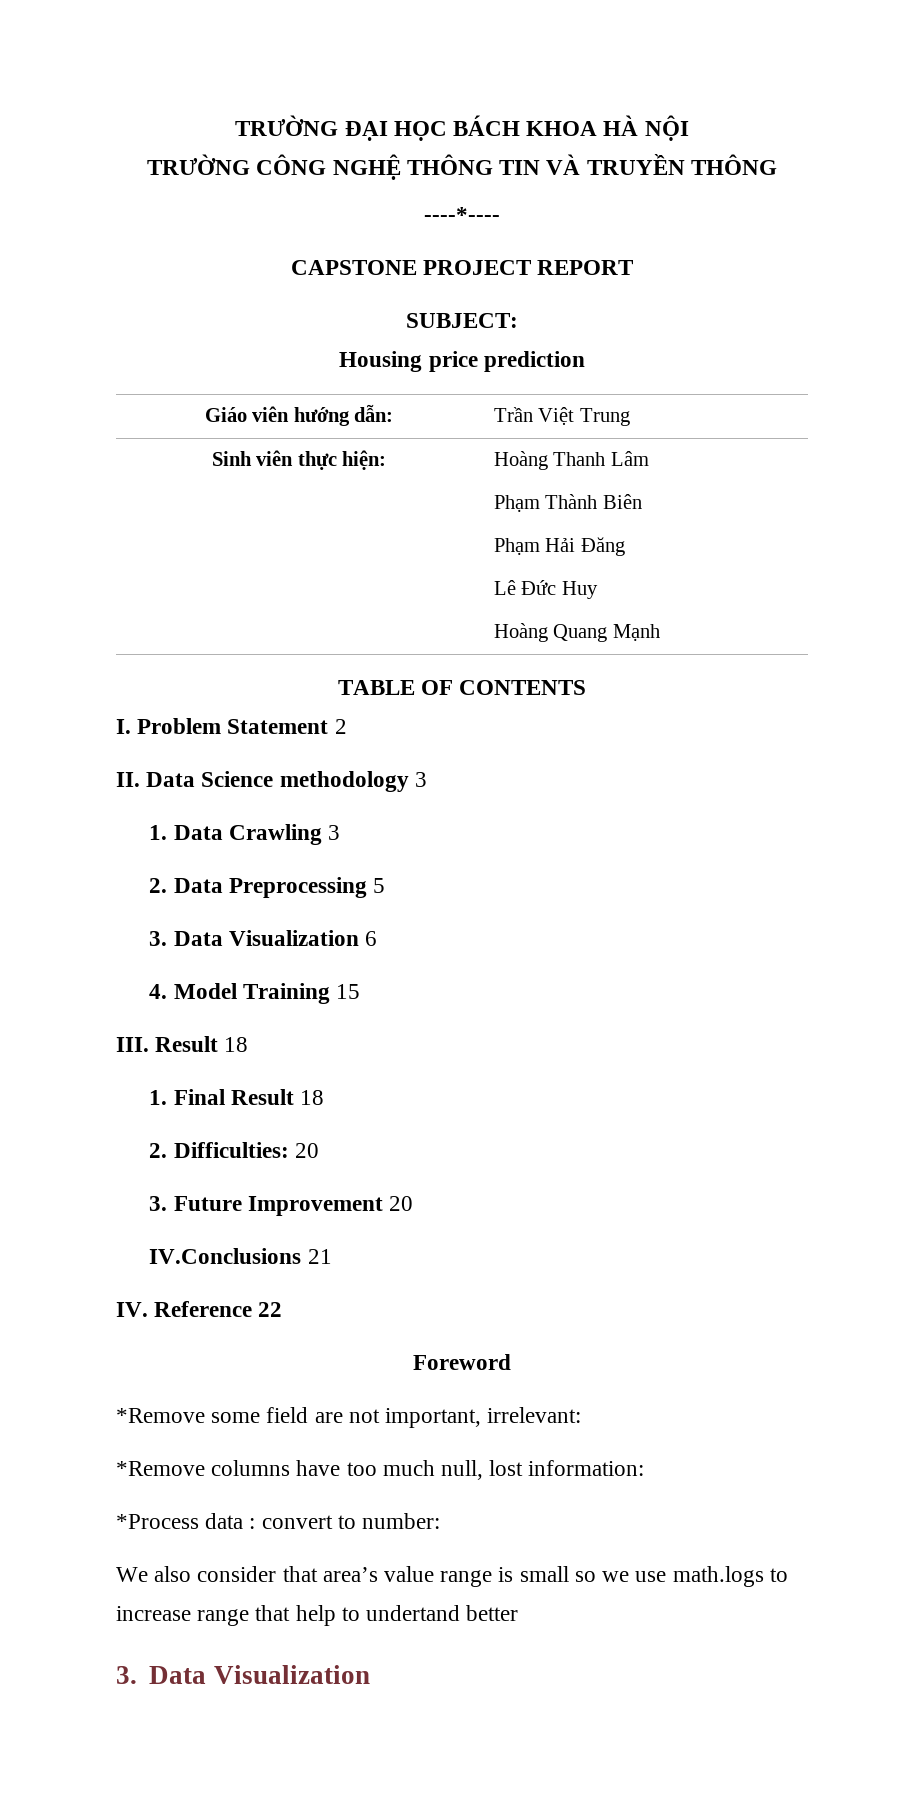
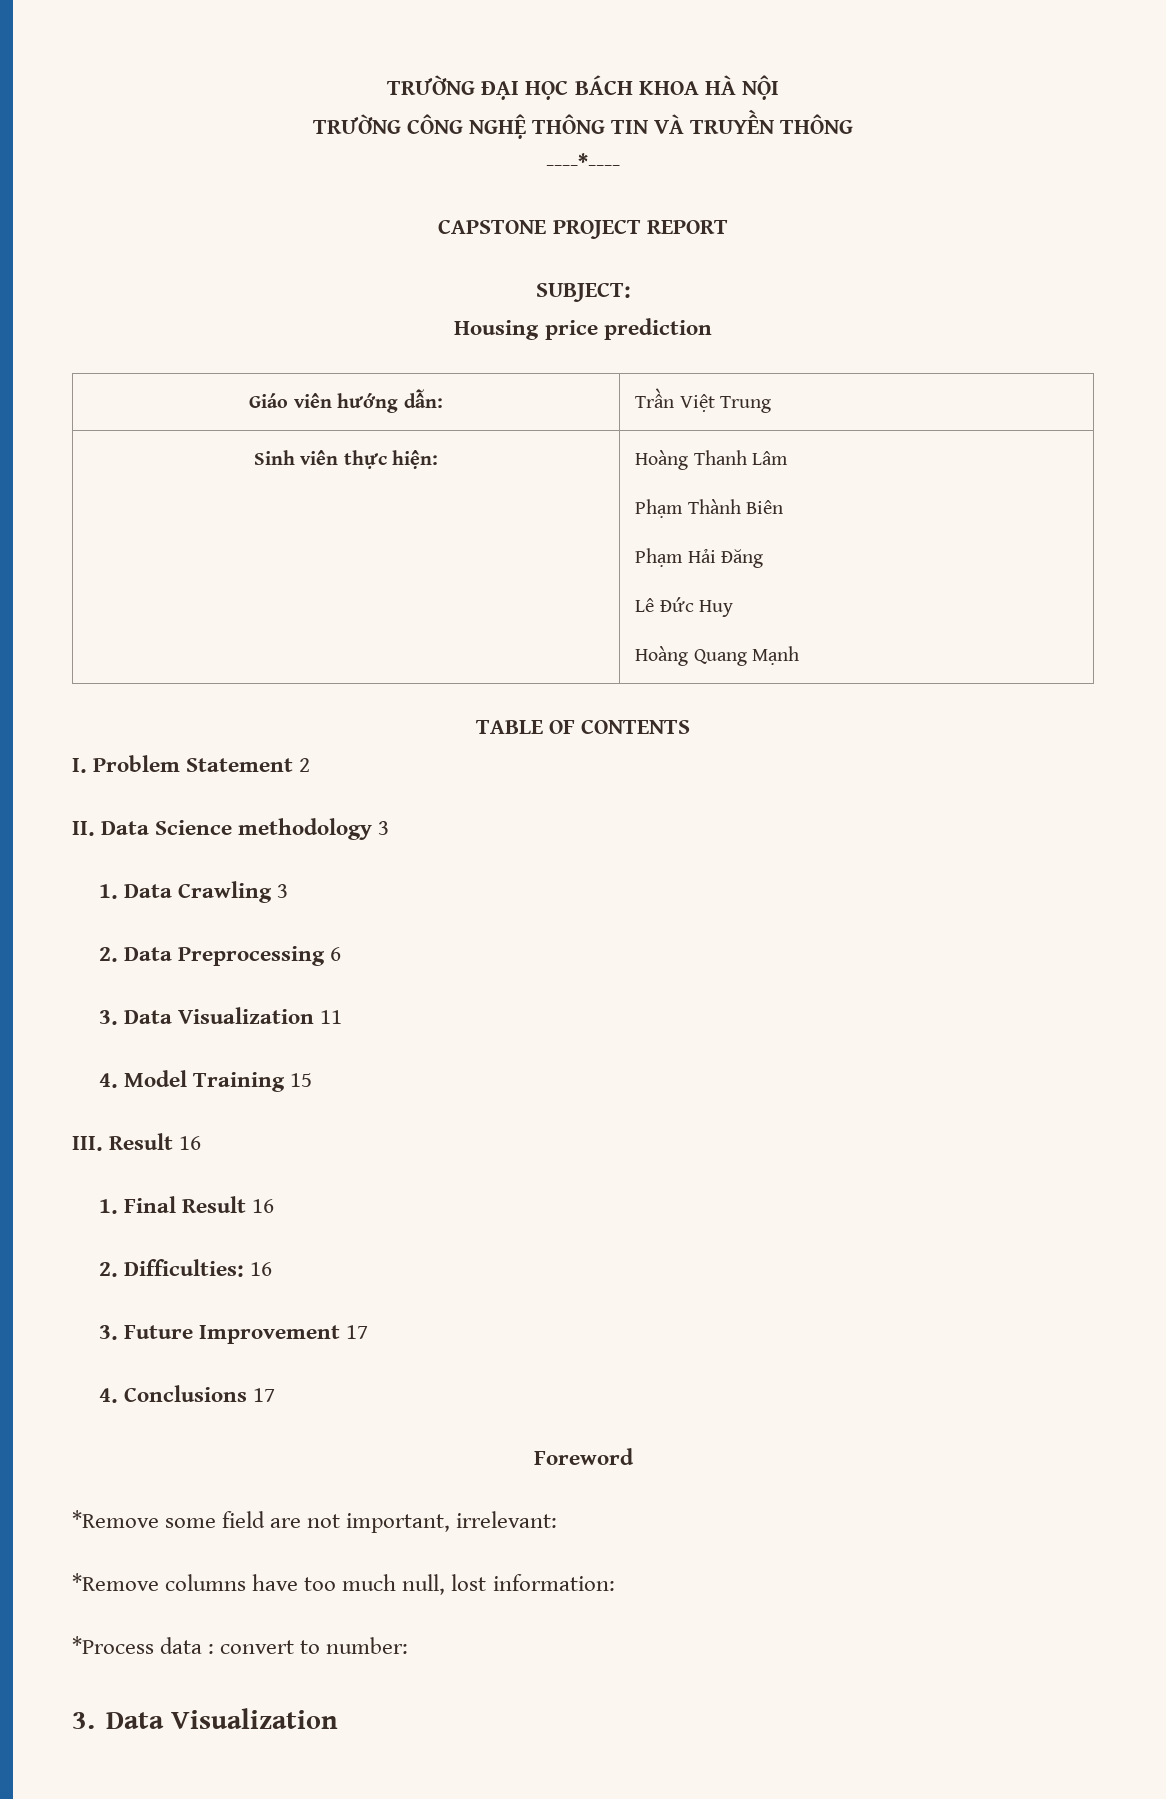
- 2. Data Preprocessing 5
- 3. Data Visualization 6
+ 2. Data Preprocessing 6
+ 3. Data Visualization 11
- III. Result 18
+ III. Result 16
- 1. Final Result 18
+ 1. Final Result 16
- 2. Difficulties: 20
+ 2. Difficulties: 16
- 3. Future Improvement 20
- IV.Conclusions 21
- IV. Reference 22
+ 3. Future Improvement 17
+ 4. Conclusions 17
- We also consider that area’s value range is small so we use math.logs to increase range that help to undertand better

